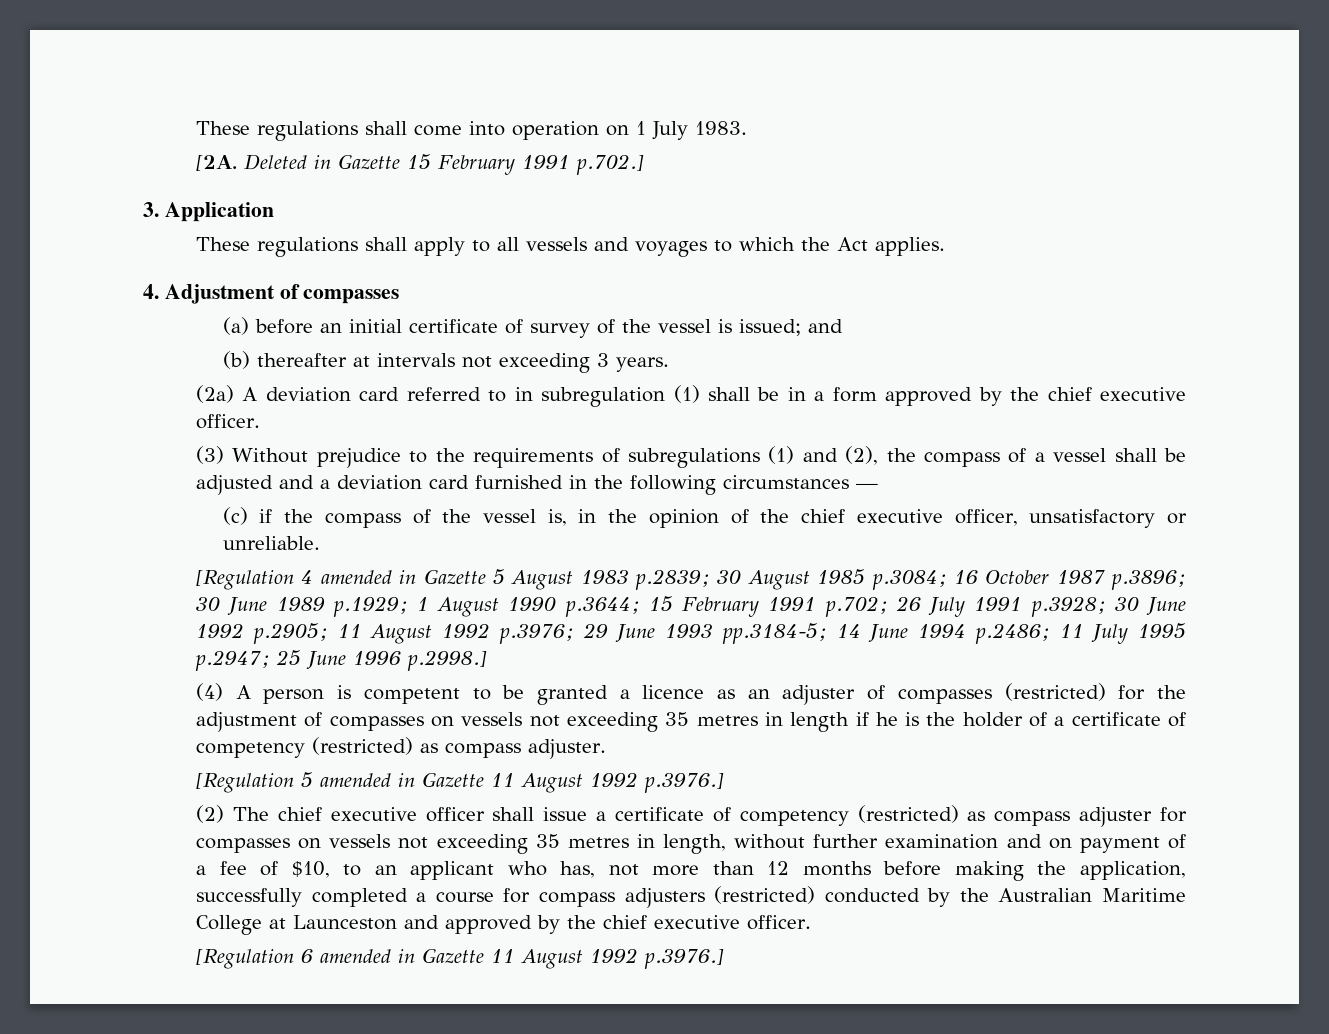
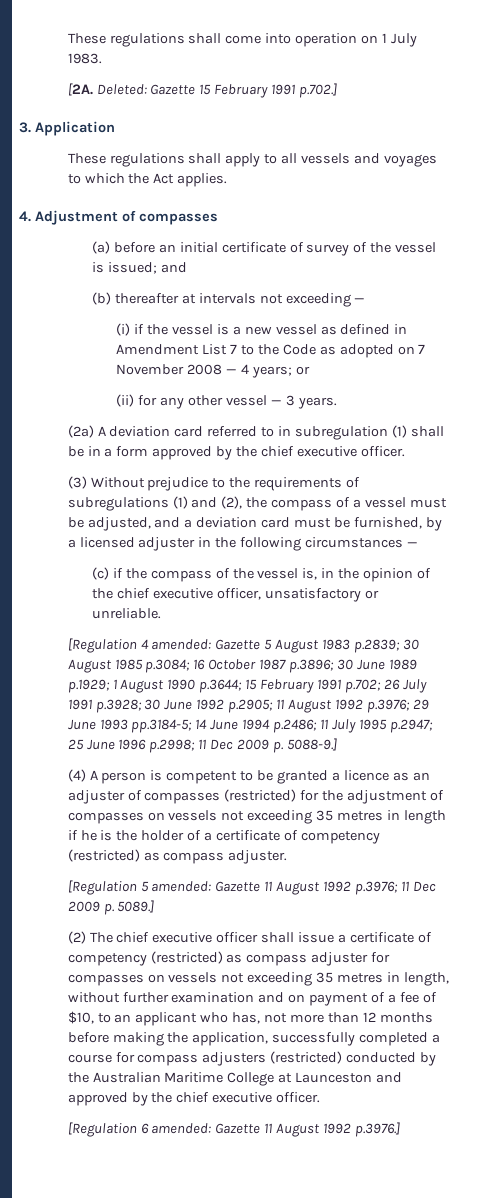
- Deleted in Gazette 15 February 1991 p.702.]
+ Deleted: Gazette 15 February 1991 p.702.]
- (b) thereafter at intervals not exceeding 3 years.
+ (b) thereafter at intervals not exceeding —
+ (i) if the vessel is a new vessel as defined in Amendment List 7 to the Code as adopted on 7 November 2008 — 4 years; or
+ (ii) for any other vessel — 3 years.
- (3) Without prejudice to the requirements of subregulations (1) and (2), the compass of a vessel shall be adjusted and a deviation card furnished in the following circumstances —
+ (3) Without prejudice to the requirements of subregulations (1) and (2), the compass of a vessel must be adjusted, and a deviation card must be furnished, by a licensed adjuster in the following circumstances —
- [Regulation 4 amended in Gazette 5 August 1983 p.2839; 30 August 1985 p.3084; 16 October 1987 p.3896; 30 June 1989 p.1929; 1 August 1990 p.3644; 15 February 1991 p.702; 26 July 1991 p.3928; 30 June 1992 p.2905; 11 August 1992 p.3976; 29 June 1993 pp.3184-5; 14 June 1994 p.2486; 11 July 1995 p.2947; 25 June 1996 p.2998.]
+ [Regulation 4 amended: Gazette 5 August 1983 p.2839; 30 August 1985 p.3084; 16 October 1987 p.3896; 30 June 1989 p.1929; 1 August 1990 p.3644; 15 February 1991 p.702; 26 July 1991 p.3928; 30 June 1992 p.2905; 11 August 1992 p.3976; 29 June 1993 pp.3184-5; 14 June 1994 p.2486; 11 July 1995 p.2947; 25 June 1996 p.2998; 11 Dec 2009 p. 5088-9.]
- [Regulation 5 amended in Gazette 11 August 1992 p.3976.]
+ [Regulation 5 amended: Gazette 11 August 1992 p.3976; 11 Dec 2009 p. 5089.]
- [Regulation 6 amended in Gazette 11 August 1992 p.3976.]
+ [Regulation 6 amended: Gazette 11 August 1992 p.3976.]

